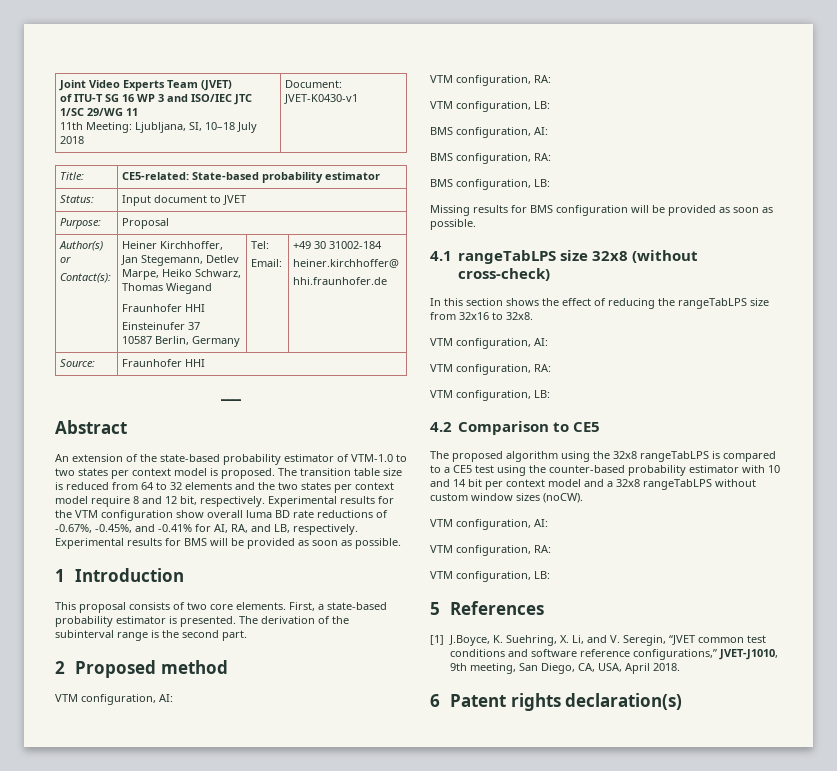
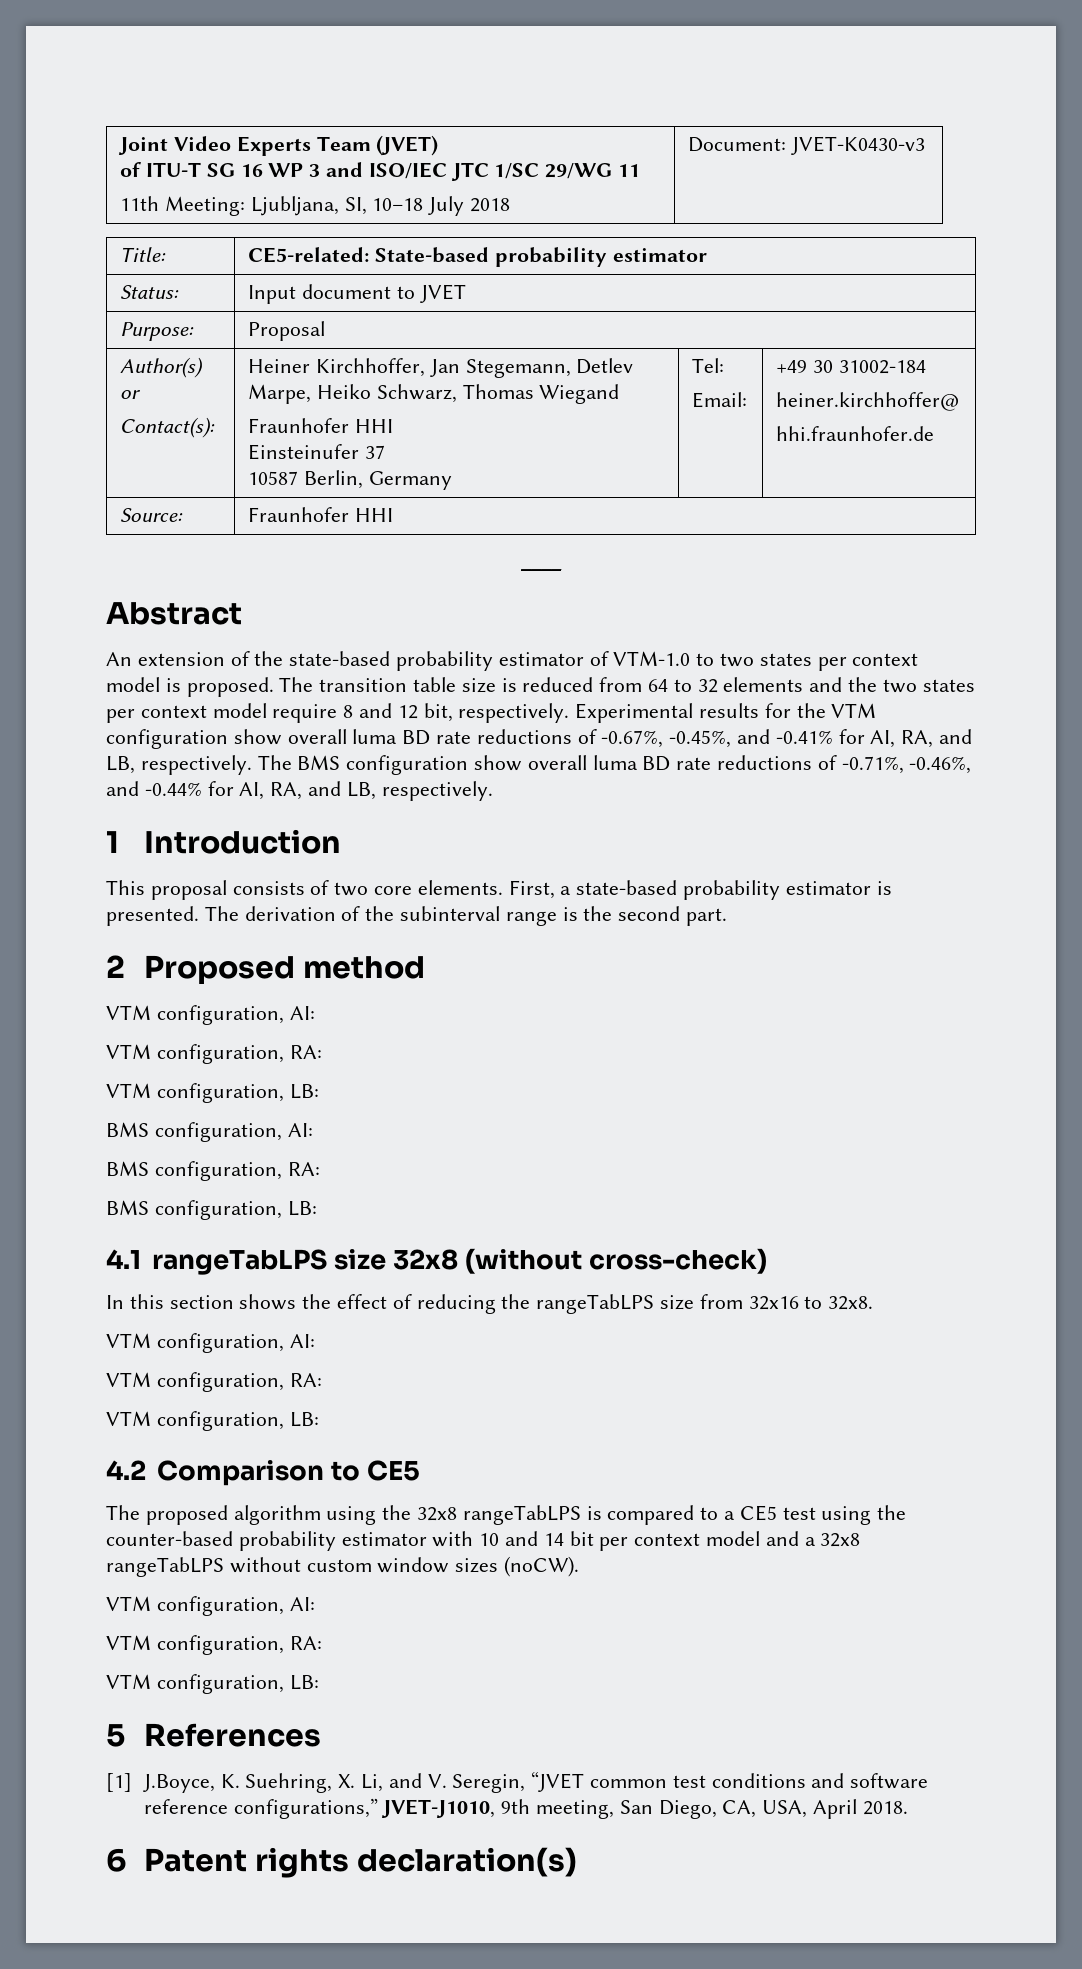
  Joint Video Experts Team (JVET)
  of ITU-T SG 16 WP 3 and ISO/IEC JTC 1/SC 29/WG 11
- 11th Meeting: Ljubljana, SI, 10–18 July 2018 | Document: JVET-K0430-v1
+ 11th Meeting: Ljubljana, SI, 10–18 July 2018 | Document: JVET-K0430-v3
- Experimental results for BMS will be provided as soon as possible.
+ The BMS configuration show overall luma BD rate reductions of -0.71%, -0.46%, and -0.44% for AI, RA, and LB, respectively.
- Missing results for BMS configuration will be provided as soon as possible.

